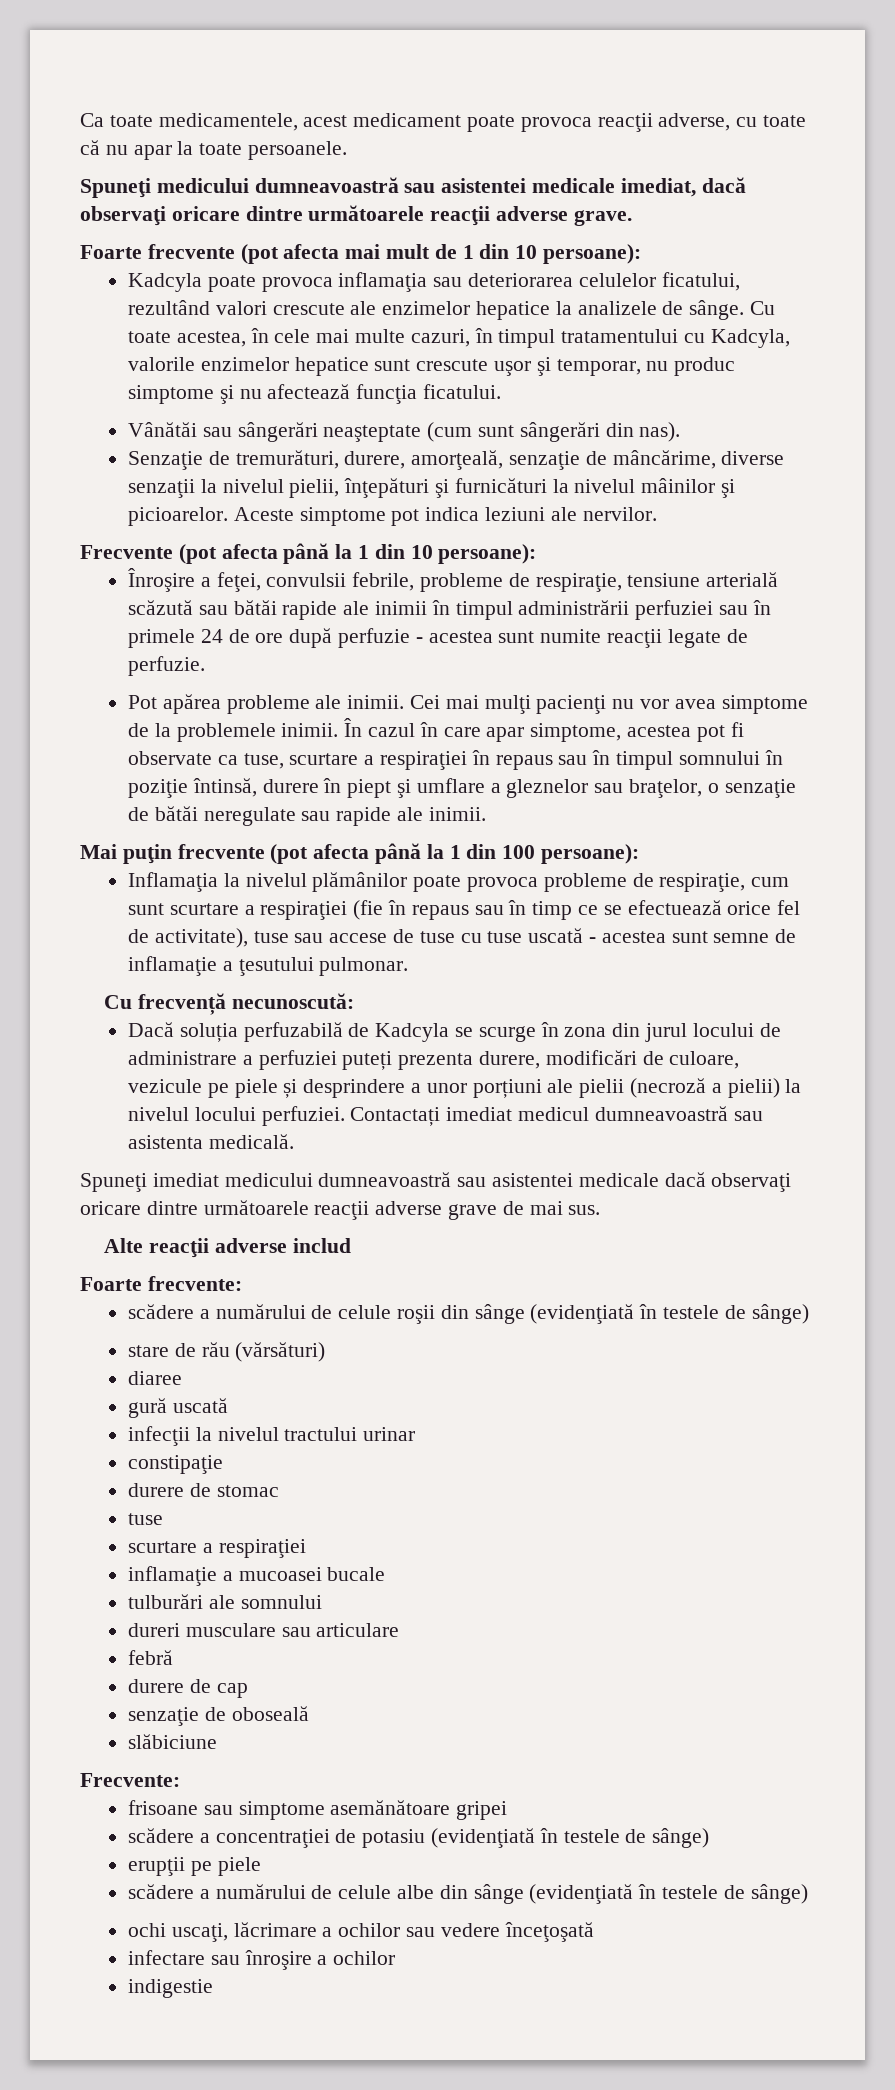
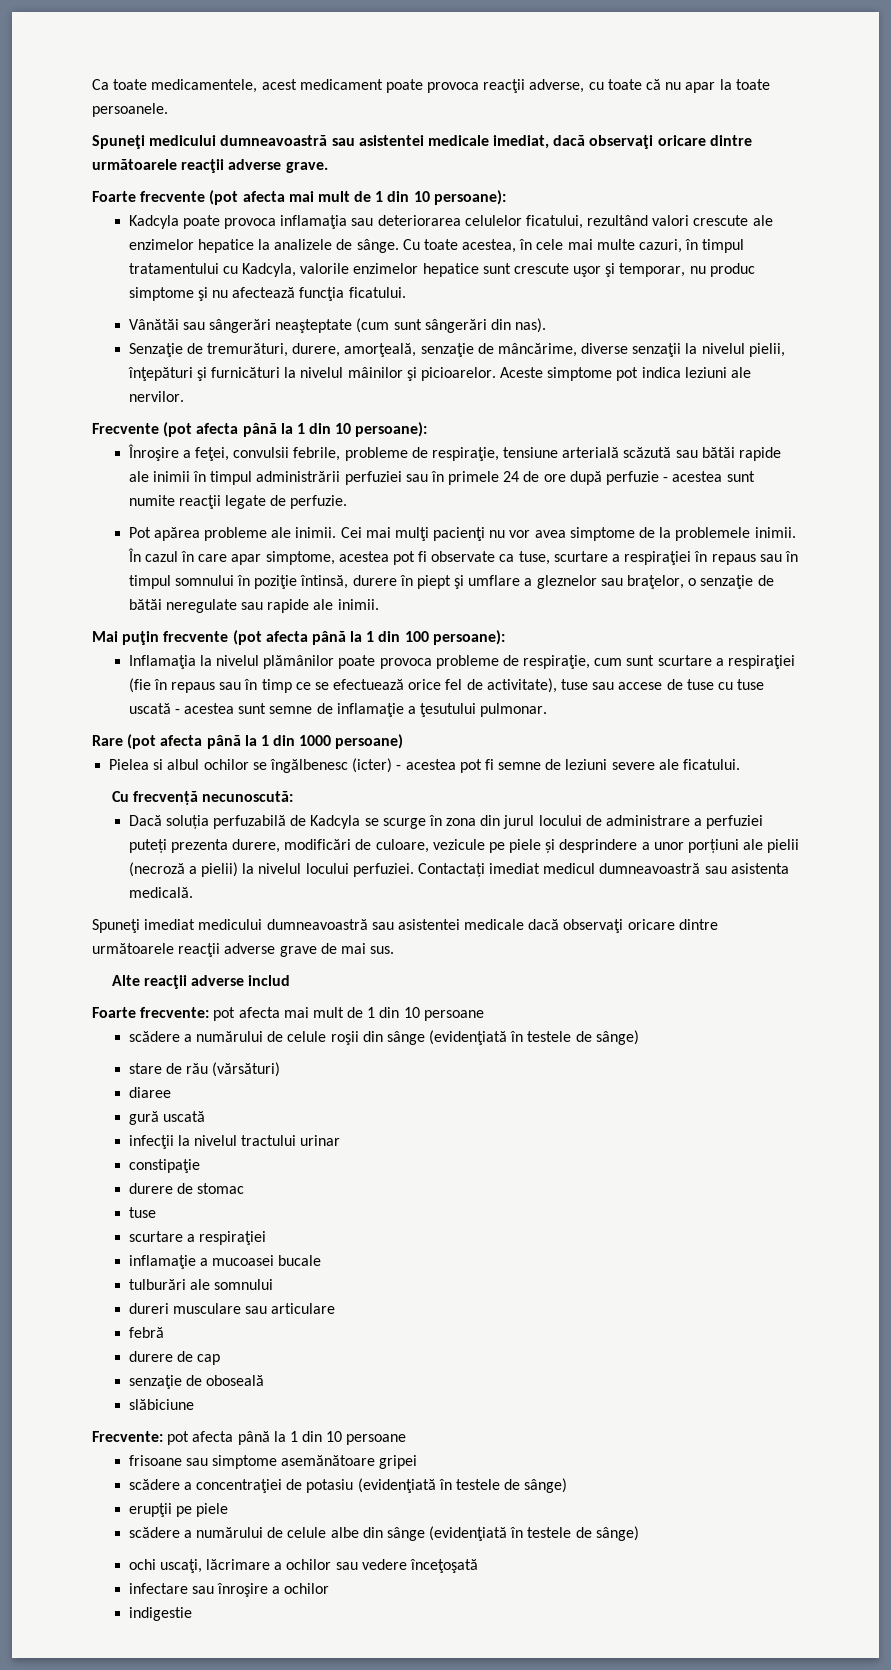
+ Rare (pot afecta până la 1 din 1000 persoane)
+ Pielea si albul ochilor se îngălbenesc (icter) - acestea pot fi semne de leziuni severe ale ficatului.
- Foarte frecvente:
+ Foarte frecvente: pot afecta mai mult de 1 din 10 persoane
- Frecvente:
+ Frecvente: pot afecta până la 1 din 10 persoane

